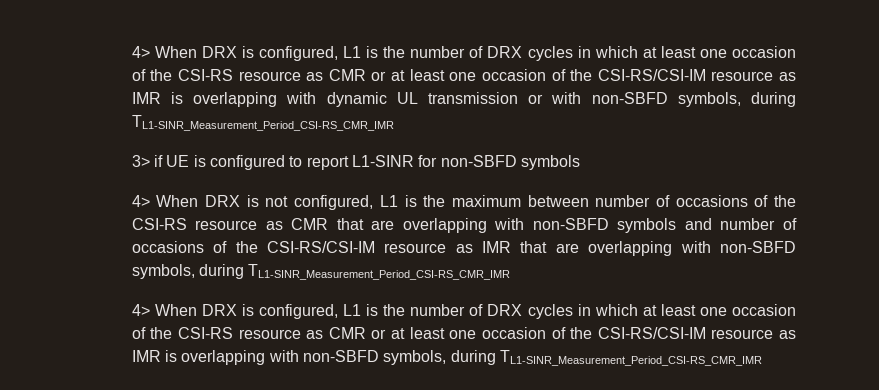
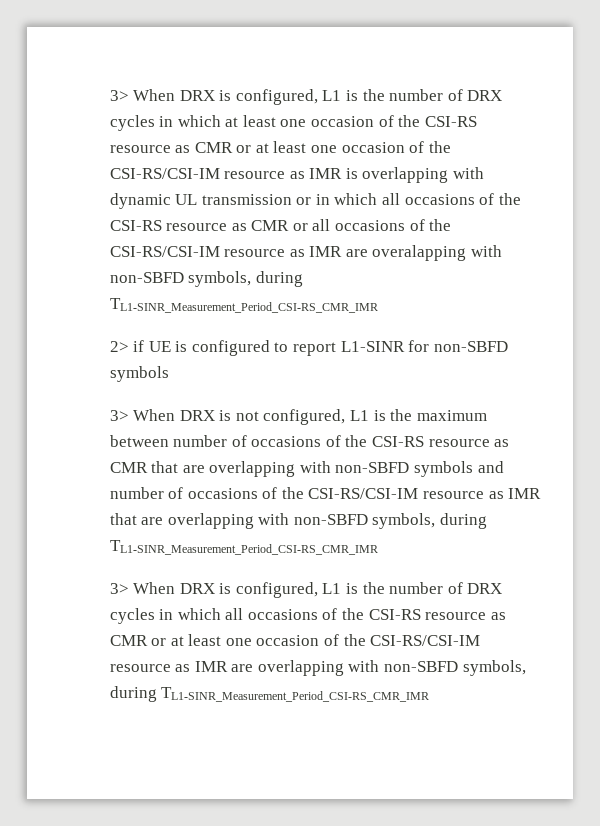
- 4> When DRX is configured, L1 is the number of DRX cycles in which at least one occasion of the CSI-RS resource as CMR or at least one occasion of the CSI-RS/CSI-IM resource as IMR is overlapping with dynamic UL transmission or with non-SBFD symbols, during TL1-SINR_Measurement_Period_CSI-RS_CMR_IMR
- 3> if UE is configured to report L1-SINR for non-SBFD symbols
+ 3> When DRX is configured, L1 is the number of DRX cycles in which at least one occasion of the CSI-RS resource as CMR or at least one occasion of the CSI-RS/CSI-IM resource as IMR is overlapping with dynamic UL transmission or in which all occasions of the CSI-RS resource as CMR or all occasions of the CSI-RS/CSI-IM resource as IMR are overalapping with non-SBFD symbols, during TL1-SINR_Measurement_Period_CSI-RS_CMR_IMR
+ 2> if UE is configured to report L1-SINR for non-SBFD symbols
- 4> When DRX is not configured, L1 is the maximum between number of occasions of the CSI-RS resource as CMR that are overlapping with non-SBFD symbols and number of occasions of the CSI-RS/CSI-IM resource as IMR that are overlapping with non-SBFD symbols, during TL1-SINR_Measurement_Period_CSI-RS_CMR_IMR
+ 3> When DRX is not configured, L1 is the maximum between number of occasions of the CSI-RS resource as CMR that are overlapping with non-SBFD symbols and number of occasions of the CSI-RS/CSI-IM resource as IMR that are overlapping with non-SBFD symbols, during TL1-SINR_Measurement_Period_CSI-RS_CMR_IMR
- 4> When DRX is configured, L1 is the number of DRX cycles in which at least one occasion of the CSI-RS resource as CMR or at least one occasion of the CSI-RS/CSI-IM resource as IMR is overlapping with non-SBFD symbols, during TL1-SINR_Measurement_Period_CSI-RS_CMR_IMR
+ 3> When DRX is configured, L1 is the number of DRX cycles in which all occasions of the CSI-RS resource as CMR or at least one occasion of the CSI-RS/CSI-IM resource as IMR are overlapping with non-SBFD symbols, during TL1-SINR_Measurement_Period_CSI-RS_CMR_IMR

